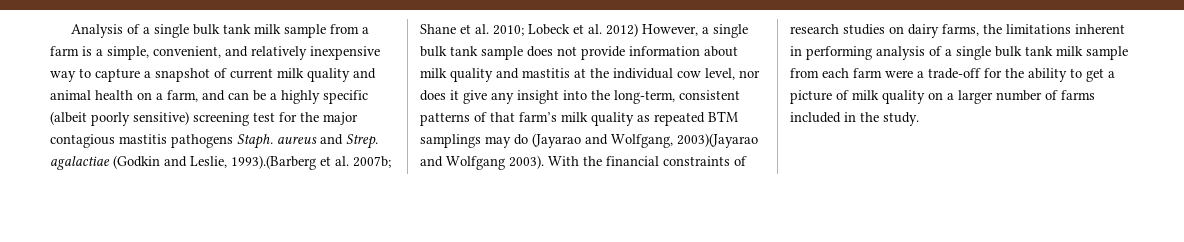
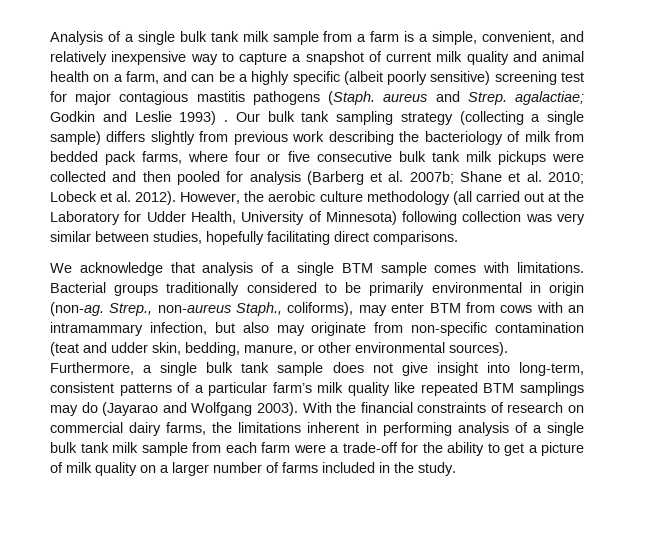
- Analysis of a single bulk tank milk sample from a farm is a simple, convenient, and relatively inexpensive way to capture a snapshot of current milk quality and animal health on a farm, and can be a highly specific (albeit poorly sensitive) screening test for the major contagious mastitis pathogens Staph. aureus and Strep. agalactiae (Godkin and Leslie, 1993).(Barberg et al. 2007b;
+ Analysis of a single bulk tank milk sample from a farm is a simple, convenient, and relatively inexpensive way to capture a snapshot of current milk quality and animal health on a farm, and can be a highly specific (albeit poorly sensitive) screening test for major contagious mastitis pathogens (Staph. aureus and Strep. agalactiae; Godkin and Leslie 1993) . Our bulk tank sampling strategy (collecting a single sample) differs slightly from previous work describing the bacteriology of milk from bedded pack farms, where four or five consecutive bulk tank milk pickups were collected and then pooled for analysis (Barberg et al. 2007b;
- Lobeck et al. 2012) However, a single bulk tank sample does not provide information about milk quality and mastitis at the individual cow level, nor does it give any insight into the long-term, consistent patterns of that farm’s milk quality as repeated BTM samplings may do (Jayarao and Wolfgang, 2003)(Jayarao and Wolfgang 2003).
+ Lobeck et al. 2012). However, the aerobic culture methodology (all carried out at the Laboratory for Udder Health, University of Minnesota) following collection was very similar between studies, hopefully facilitating direct comparisons.
+ We acknowledge that analysis of a single BTM sample comes with limitations. Bacterial groups traditionally considered to be primarily environmental in origin (non-ag. Strep., non-aureus Staph., coliforms), may enter BTM from cows with an intramammary infection, but also may originate from non-specific contamination (teat and udder skin, bedding, manure, or other environmental sources). Furthermore, a single bulk tank sample does not give insight into long-term, consistent patterns of a particular farm’s milk quality like repeated BTM samplings may do (Jayarao and Wolfgang 2003).
- With the financial constraints of research studies on dairy farms, the limitations inherent in performing analysis of a single bulk tank milk sample from each farm were a trade-off for the ability to get a picture of milk quality on a larger number of farms included in the study.
+ With the financial constraints of research on commercial dairy farms, the limitations inherent in performing analysis of a single bulk tank milk sample from each farm were a trade-off for the ability to get a picture of milk quality on a larger number of farms included in the study.

